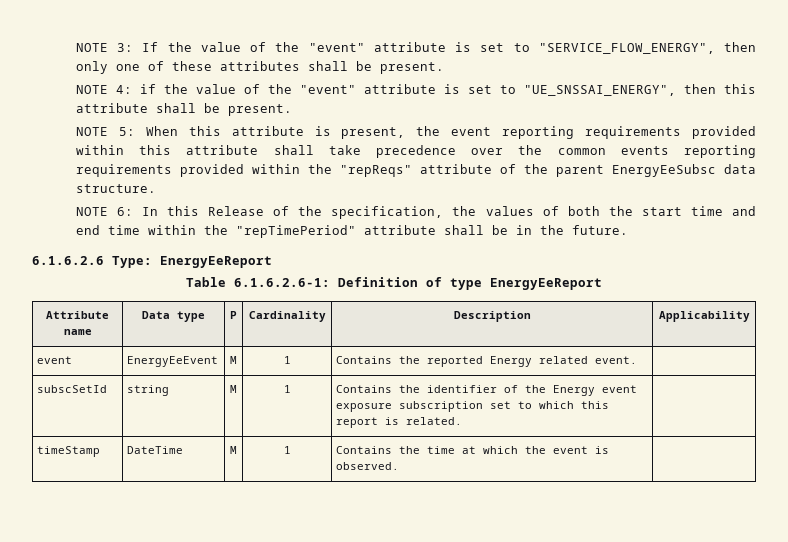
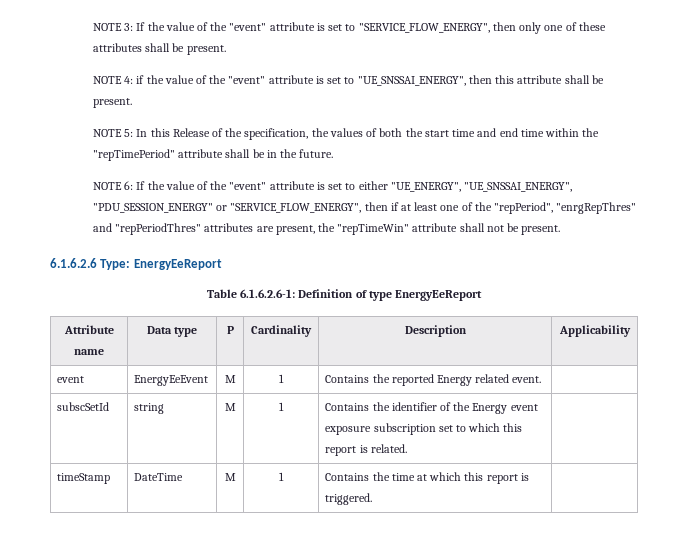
- NOTE 5: When this attribute is present, the event reporting requirements provided within this attribute shall take precedence over the common events reporting requirements provided within the "repReqs" attribute of the parent EnergyEeSubsc data structure.
- NOTE 6: In this Release of the specification, the values of both the start time and end time within the "repTimePeriod" attribute shall be in the future.
+ NOTE 5: In this Release of the specification, the values of both the start time and end time within the "repTimePeriod" attribute shall be in the future.
+ NOTE 6: If the value of the "event" attribute is set to either "UE_ENERGY", "UE_SNSSAI_ENERGY", "PDU_SESSION_ENERGY" or "SERVICE_FLOW_ENERGY", then if at least one of the "repPeriod", "enrgRepThres" and "repPeriodThres" attributes are present, the "repTimeWin" attribute shall not be present.
- timeStamp | DateTime | M | 1 | Contains the time at which the event is observed. |
+ timeStamp | DateTime | M | 1 | Contains the time at which this report is triggered. |

